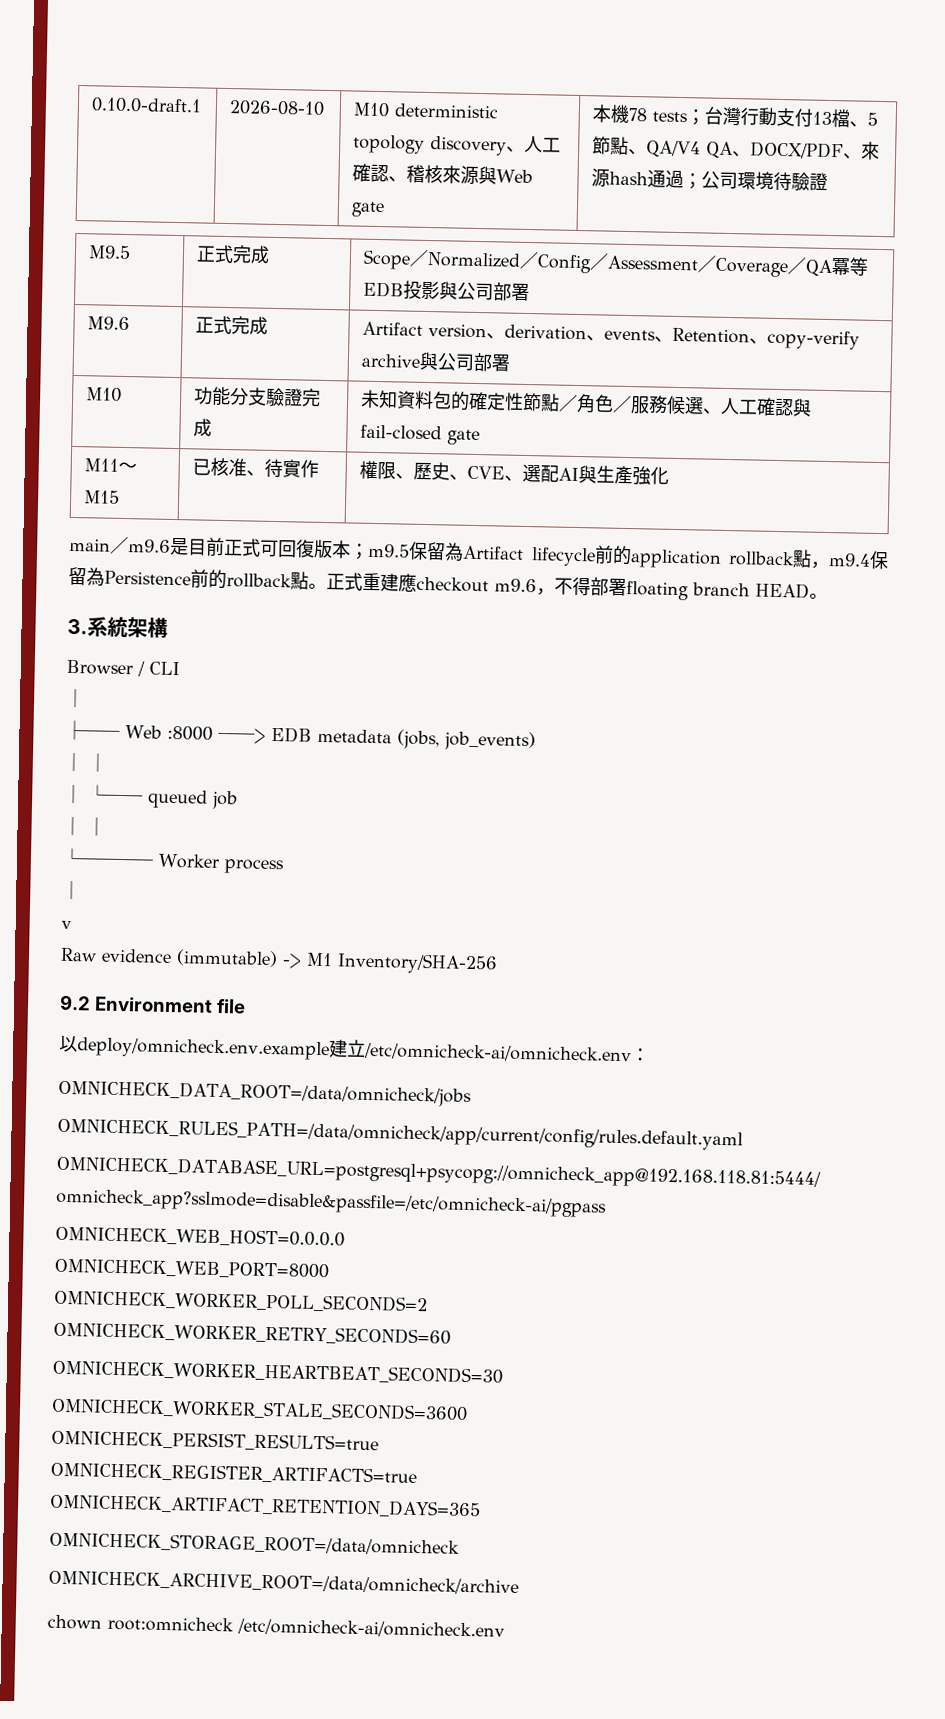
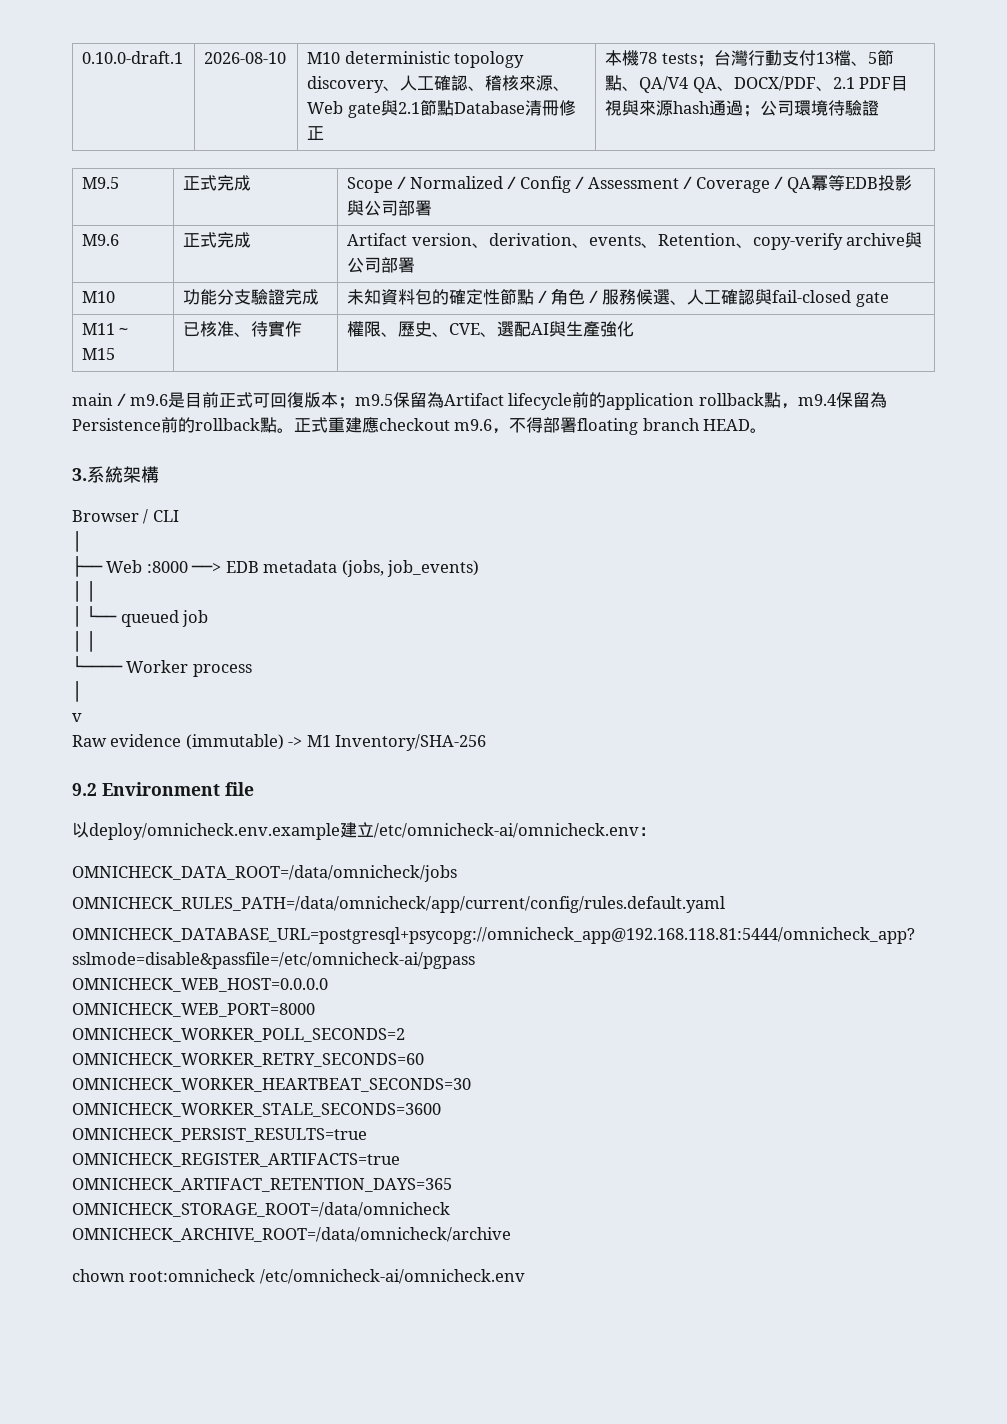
- M10 deterministic topology discovery、人工確認、稽核來源與Web gate
+ M10 deterministic topology discovery、人工確認、稽核來源、Web gate與2.1節點Database清冊修正
- 本機78 tests；台灣行動支付13檔、5節點、QA/V4 QA、DOCX/PDF、來源hash通過；公司環境待驗證
+ 本機78 tests；台灣行動支付13檔、5節點、QA/V4 QA、DOCX/PDF、2.1 PDF目視與來源hash通過；公司環境待驗證

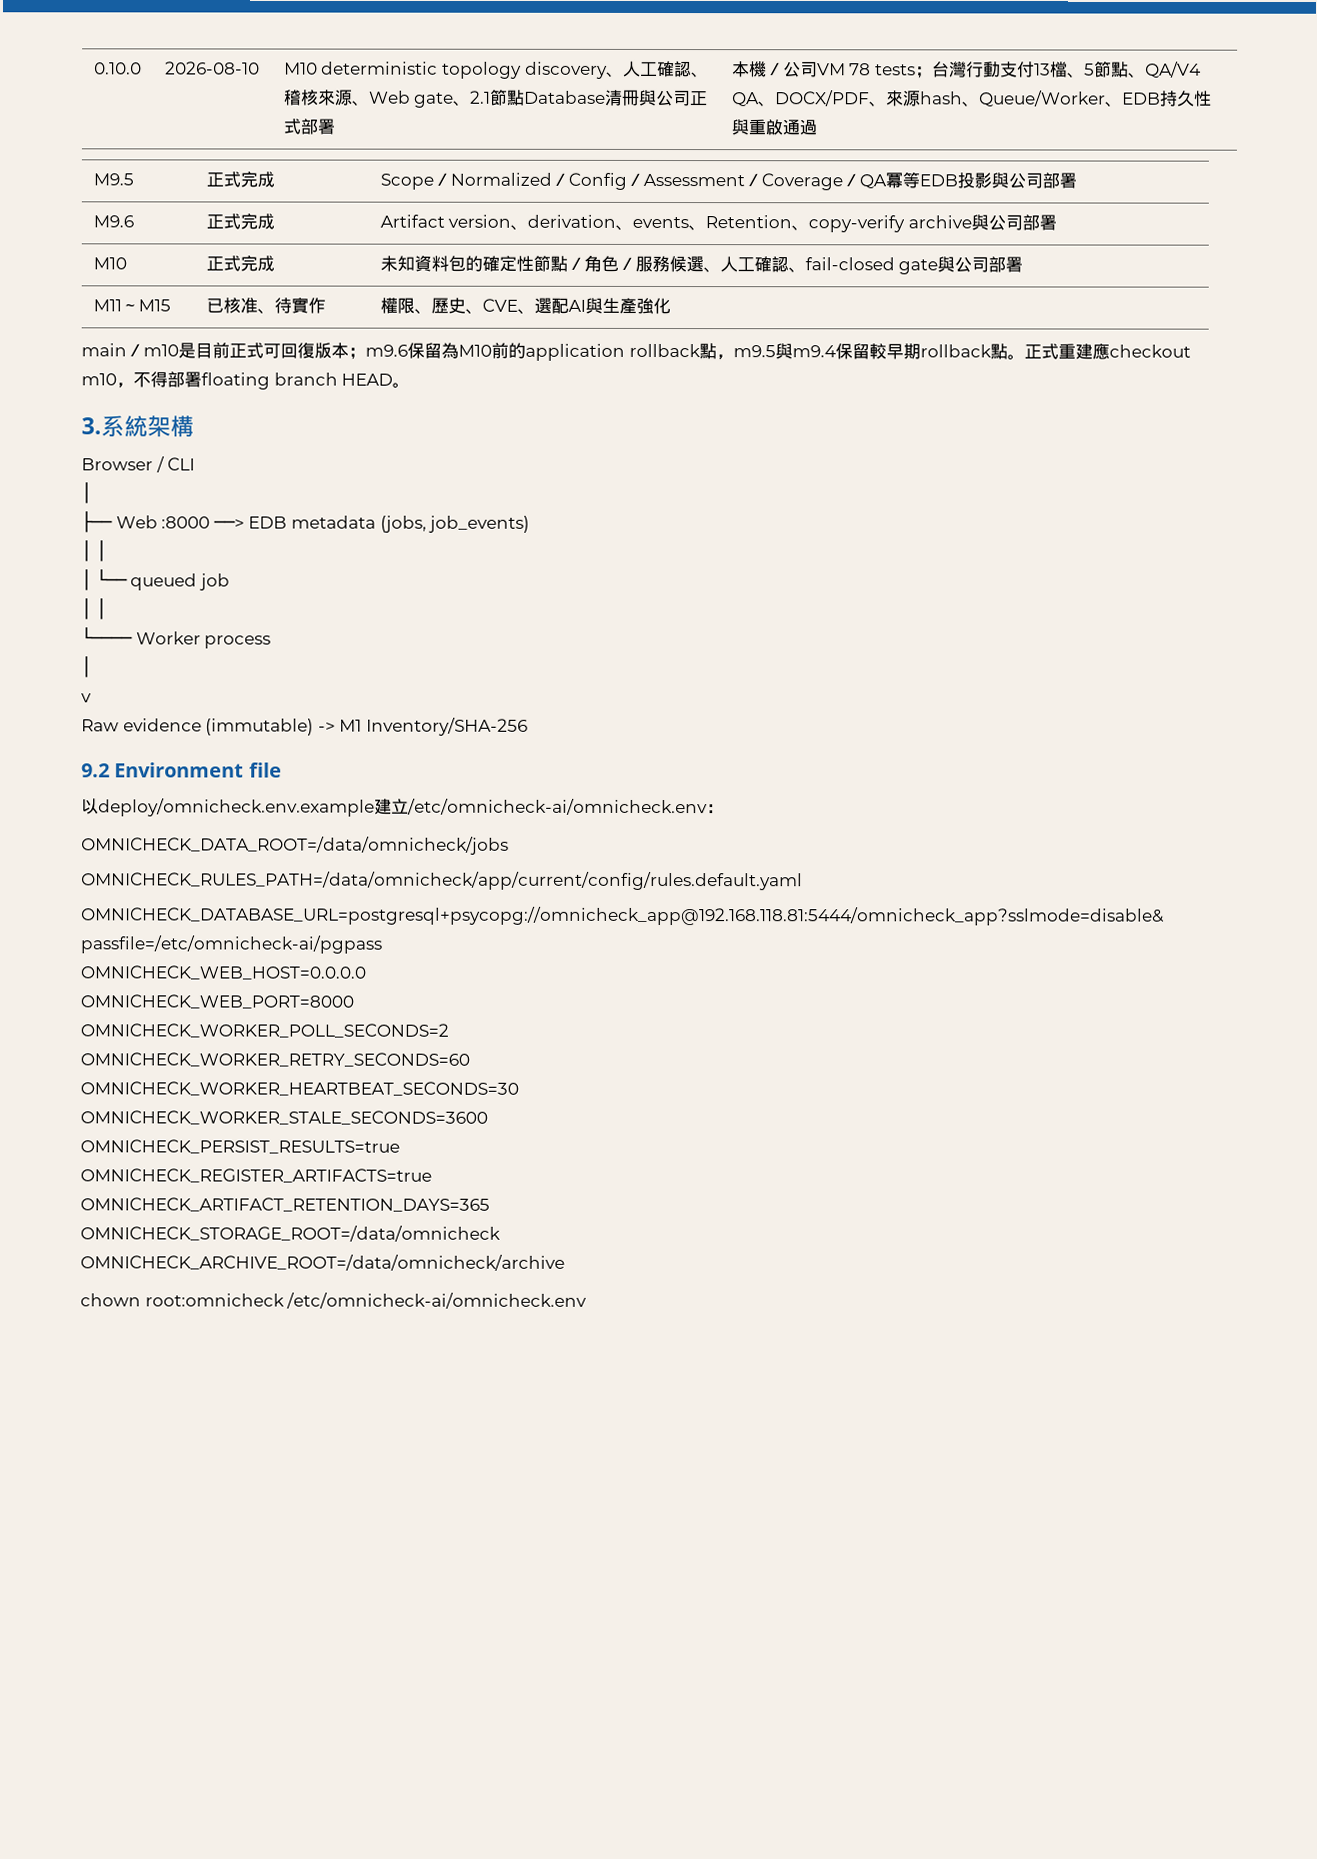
- 0.10.0-draft.1
+ 0.10.0
- M10 deterministic topology discovery、人工確認、稽核來源、Web gate與2.1節點Database清冊修正
+ M10 deterministic topology discovery、人工確認、稽核來源、Web gate、2.1節點Database清冊與公司正式部署
- 本機78 tests；台灣行動支付13檔、5節點、QA/V4 QA、DOCX/PDF、2.1 PDF目視與來源hash通過；公司環境待驗證
+ 本機／公司VM 78 tests；台灣行動支付13檔、5節點、QA/V4 QA、DOCX/PDF、來源hash、Queue/Worker、EDB持久性與重啟通過
- M10 | 功能分支驗證完成 | 未知資料包的確定性節點／角色／服務候選、人工確認與fail-closed gate
+ M10 | 正式完成 | 未知資料包的確定性節點／角色／服務候選、人工確認、fail-closed gate與公司部署
- main／m9.6是目前正式可回復版本；m9.5保留為Artifact lifecycle前的application rollback點，m9.4保留為Persistence前的rollback點。
+ main／m10是目前正式可回復版本；m9.6保留為M10前的application rollback點，m9.5與m9.4保留較早期rollback點。
- 正式重建應checkout m9.6，不得部署floating branch HEAD。
+ 正式重建應checkout m10，不得部署floating branch HEAD。

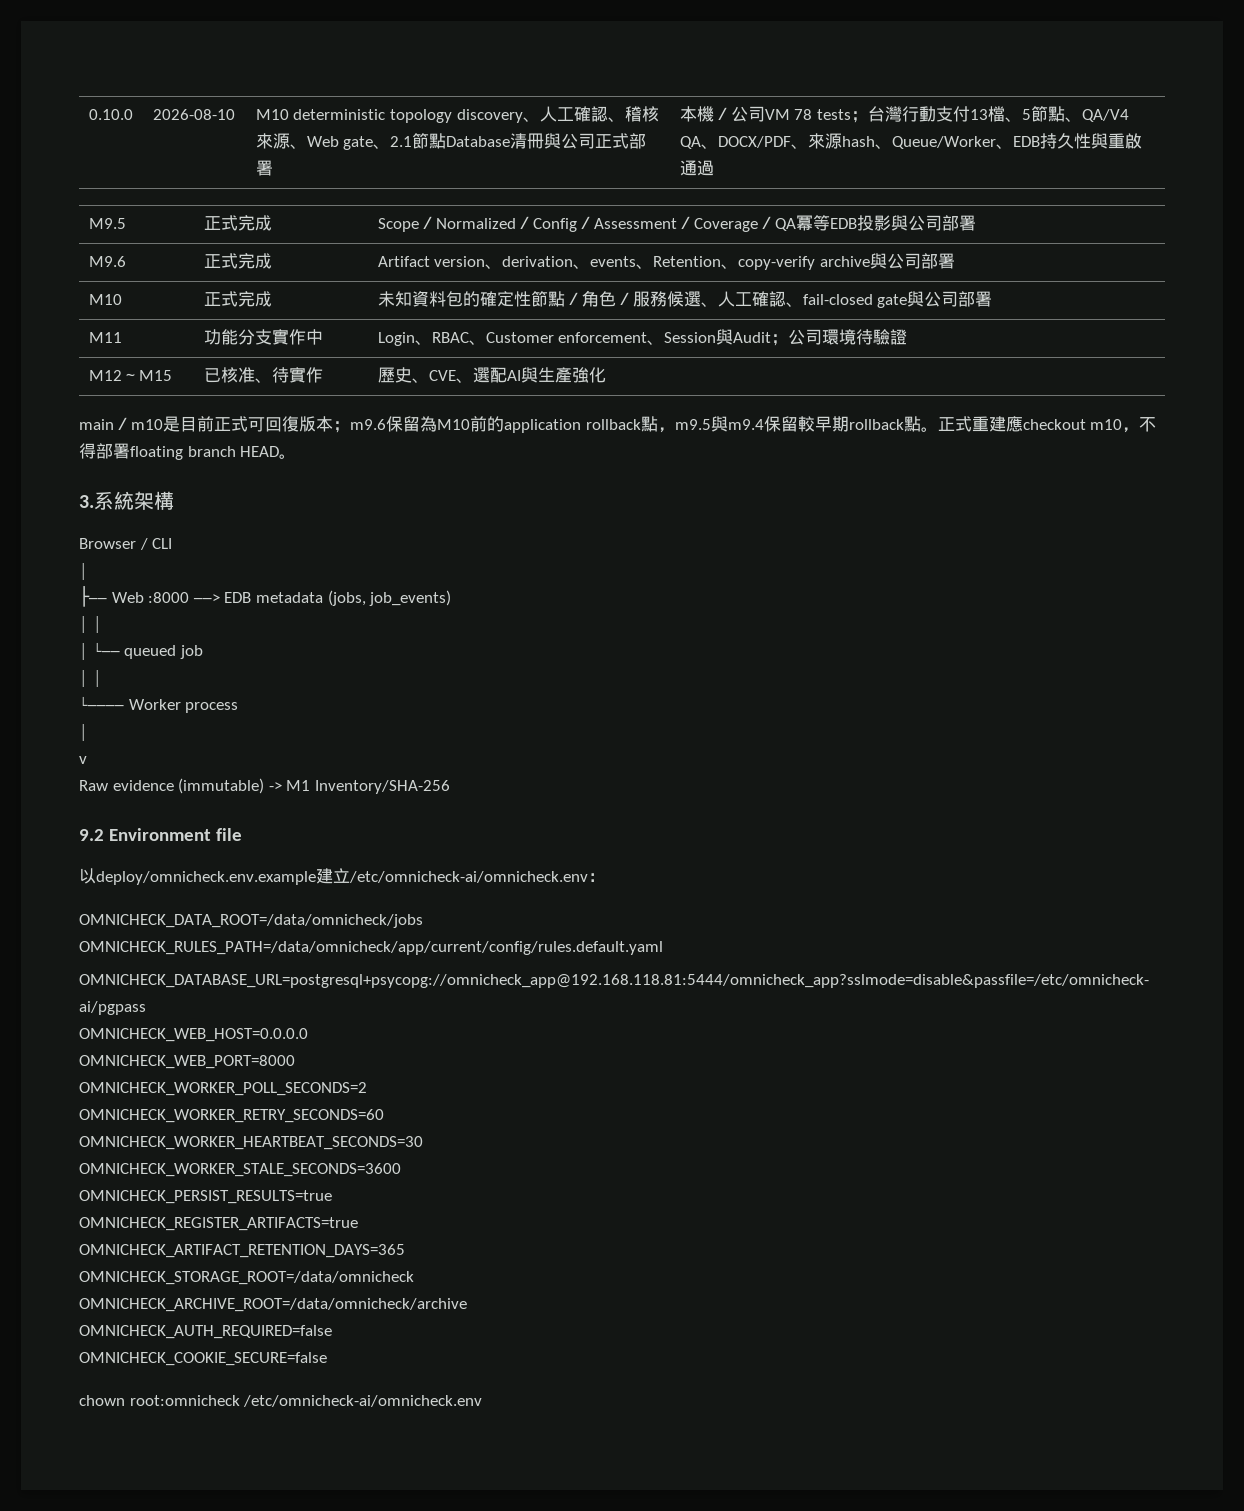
- M11～M15 | 已核准、待實作 | 權限、歷史、CVE、選配AI與生產強化
+ M11 | 功能分支實作中 | Login、RBAC、Customer enforcement、Session與Audit；公司環境待驗證
+ M12～M15 | 已核准、待實作 | 歷史、CVE、選配AI與生產強化
+ OMNICHECK_AUTH_REQUIRED=false
+ OMNICHECK_COOKIE_SECURE=false

